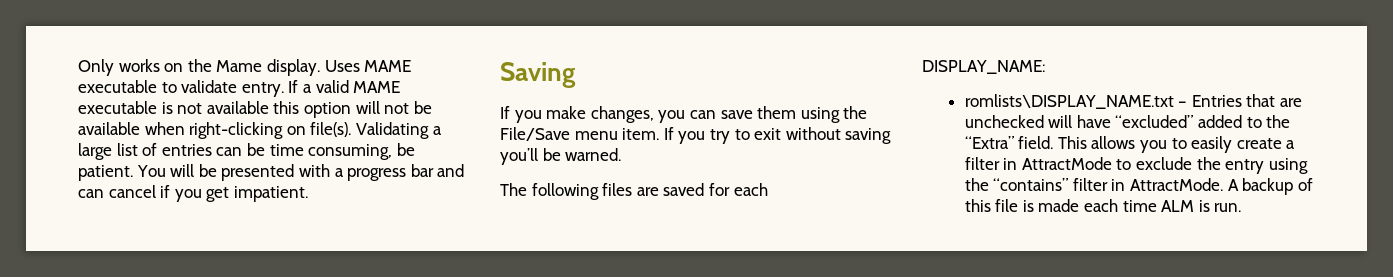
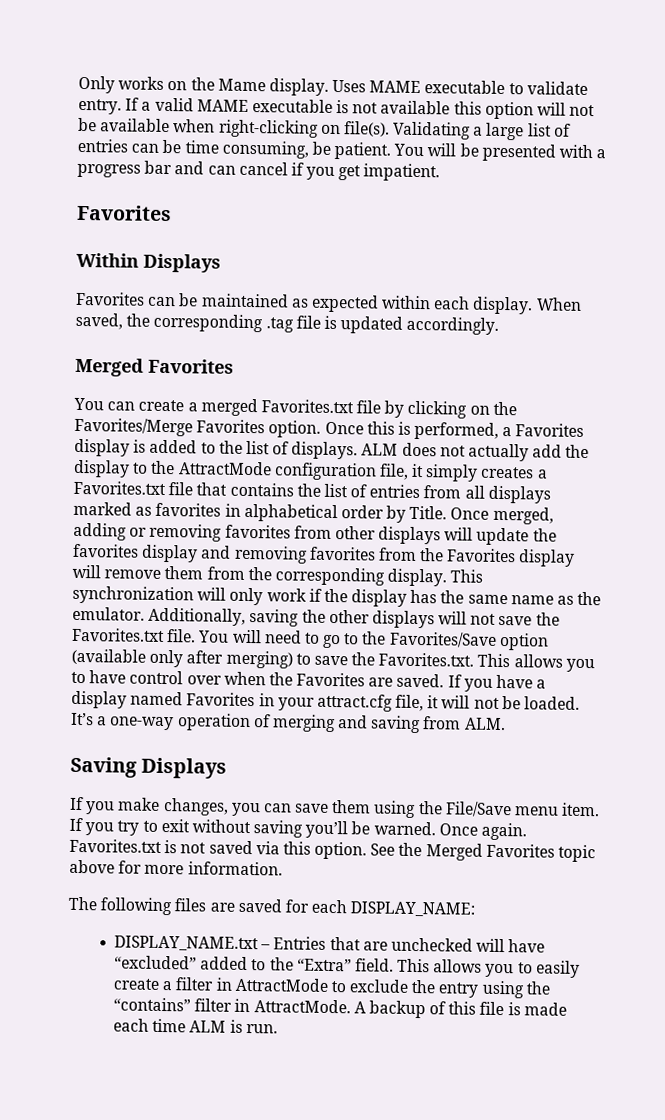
  You will be presented with a progress bar and can cancel if you get impatient.
+ Favorites
+ Within Displays
+ Favorites can be maintained as expected within each display. When saved, the corresponding .tag file is updated accordingly.
+ Merged Favorites
+ You can create a merged Favorites.txt file by clicking on the Favorites/Merge Favorites option. Once this is performed, a Favorites display is added to the list of displays. ALM does not actually add the display to the AttractMode configuration file, it simply creates a Favorites.txt file that contains the list of entries from all displays marked as favorites in alphabetical order by Title. Once merged, adding or removing favorites from other displays will update the favorites display and removing favorites from the Favorites display will remove them from the corresponding display. This synchronization will only work if the display has the same name as the emulator. Additionally, saving the other displays will not save the Favorites.txt file. You will need to go to the Favorites/Save option (available only after merging) to save the Favorites.txt. This allows you to have control over when the Favorites are saved. If you have a display named Favorites in your attract.cfg file, it will not be loaded. It’s a one-way operation of merging and saving from ALM.
- Saving
+ Saving Displays
+ Once again. Favorites.txt is not saved via this option. See the Merged Favorites topic above for more information.
- romlists\DISPLAY_NAME.txt – Entries that are unchecked will have “excluded” added to the “Extra” field.
+ DISPLAY_NAME.txt – Entries that are unchecked will have “excluded” added to the “Extra” field.

